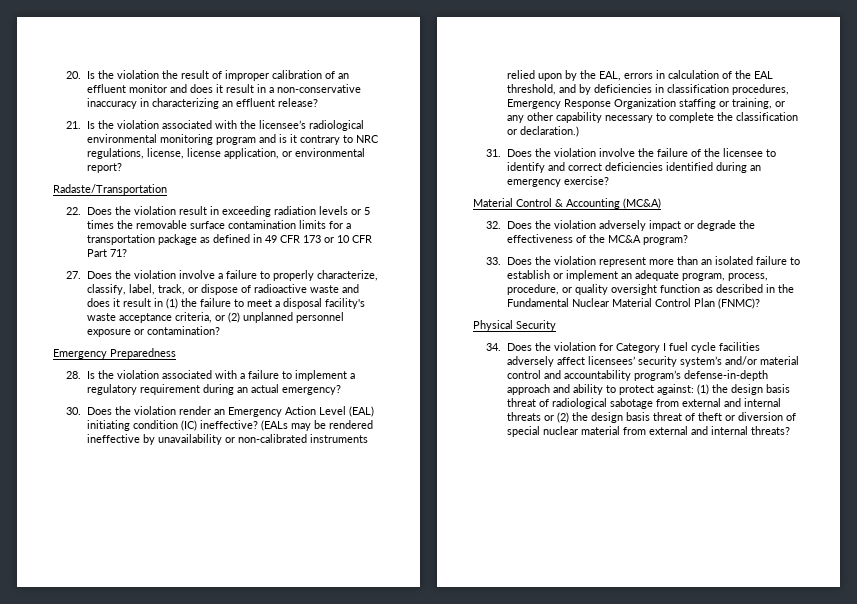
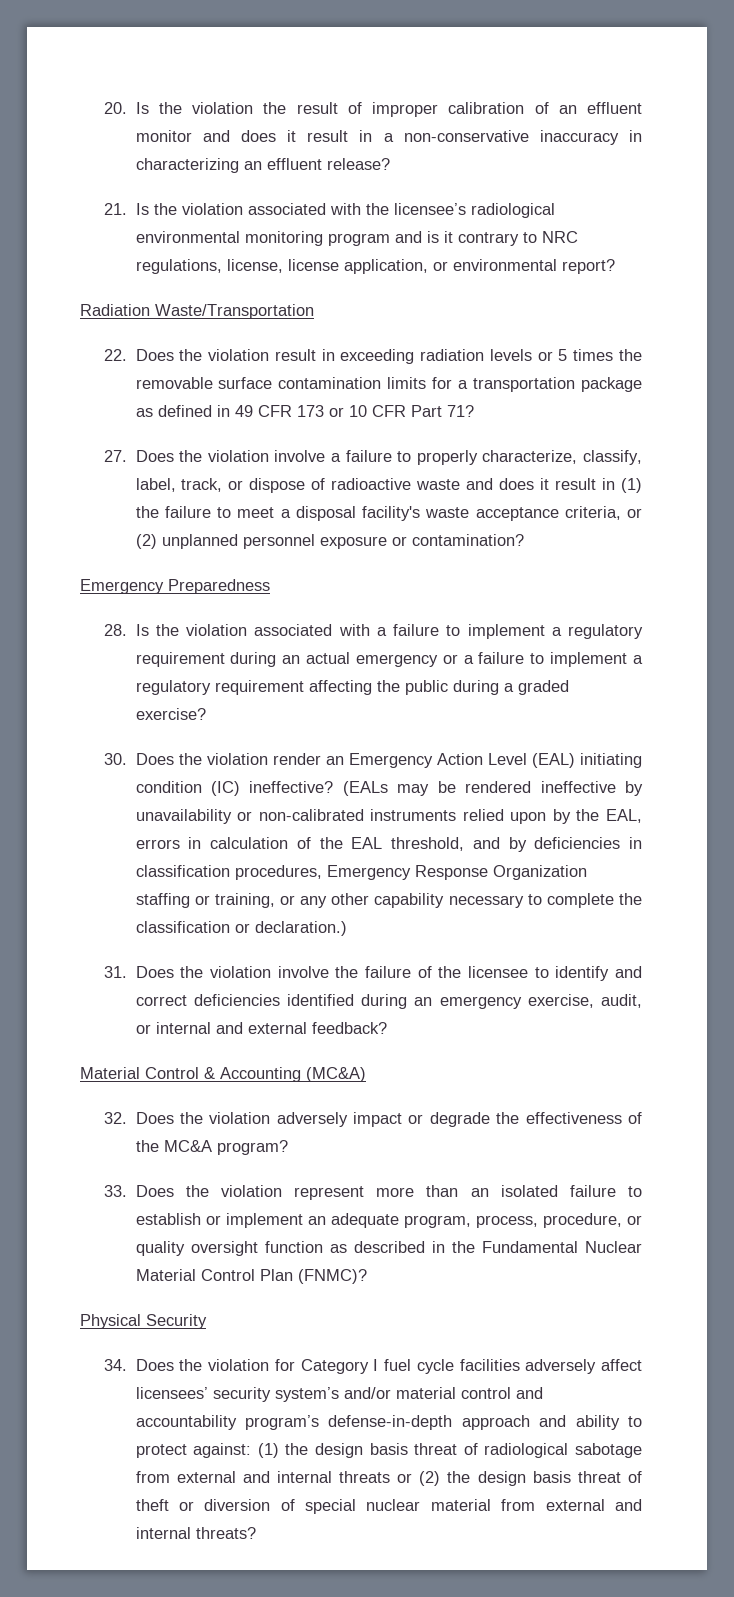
- Radaste/Transportation
+ Radiation Waste/Transportation
- 28. Is the violation associated with a failure to implement a regulatory requirement during an actual emergency?
+ 28. Is the violation associated with a failure to implement a regulatory requirement during an actual emergency or a failure to implement a regulatory requirement affecting the public during a graded exercise?
- 31. Does the violation involve the failure of the licensee to identify and correct deficiencies identified during an emergency exercise?
+ 31. Does the violation involve the failure of the licensee to identify and correct deficiencies identified during an emergency exercise, audit, or internal and external feedback?

